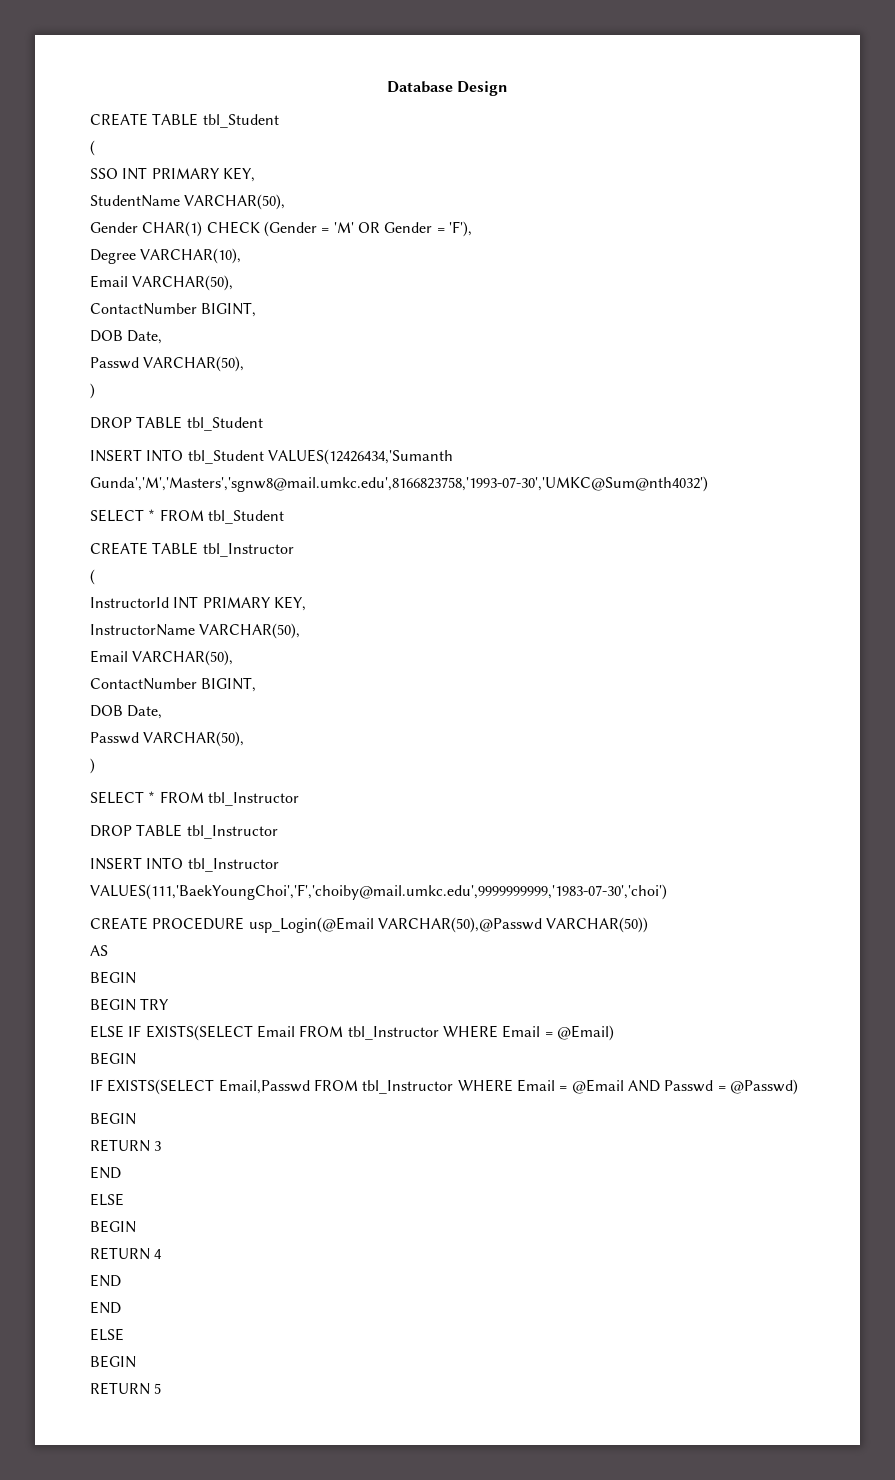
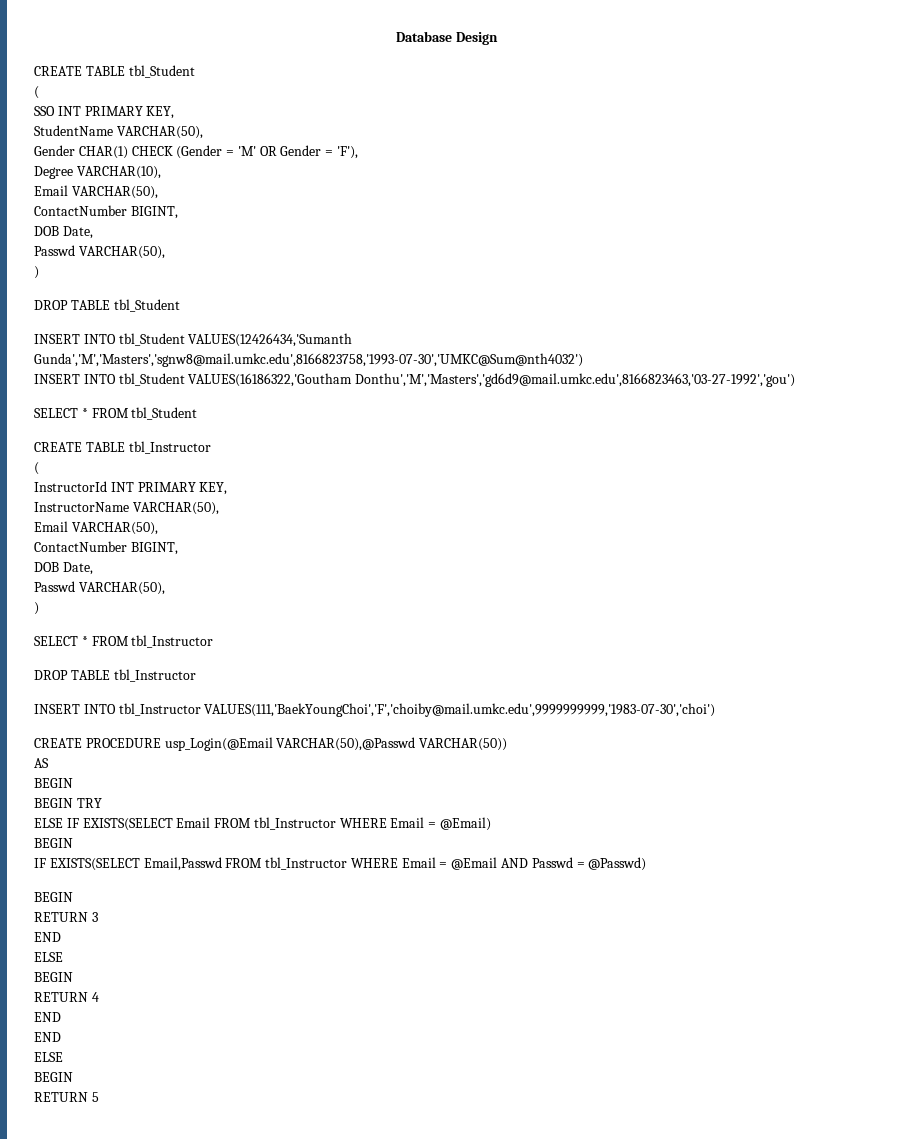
+ INSERT INTO tbl_Student VALUES(16186322,'Goutham Donthu','M','Masters','gd6d9@mail.umkc.edu',8166823463,'03-27-1992','gou')

